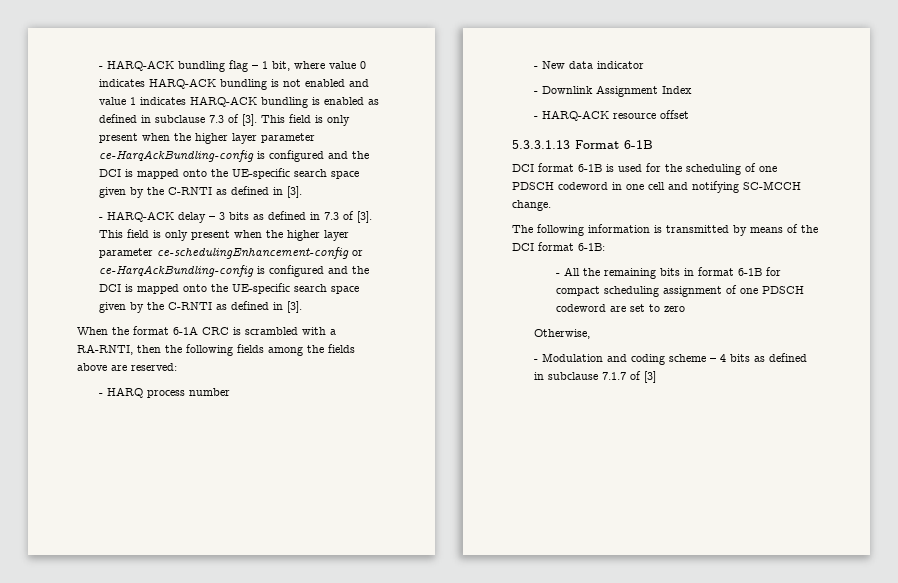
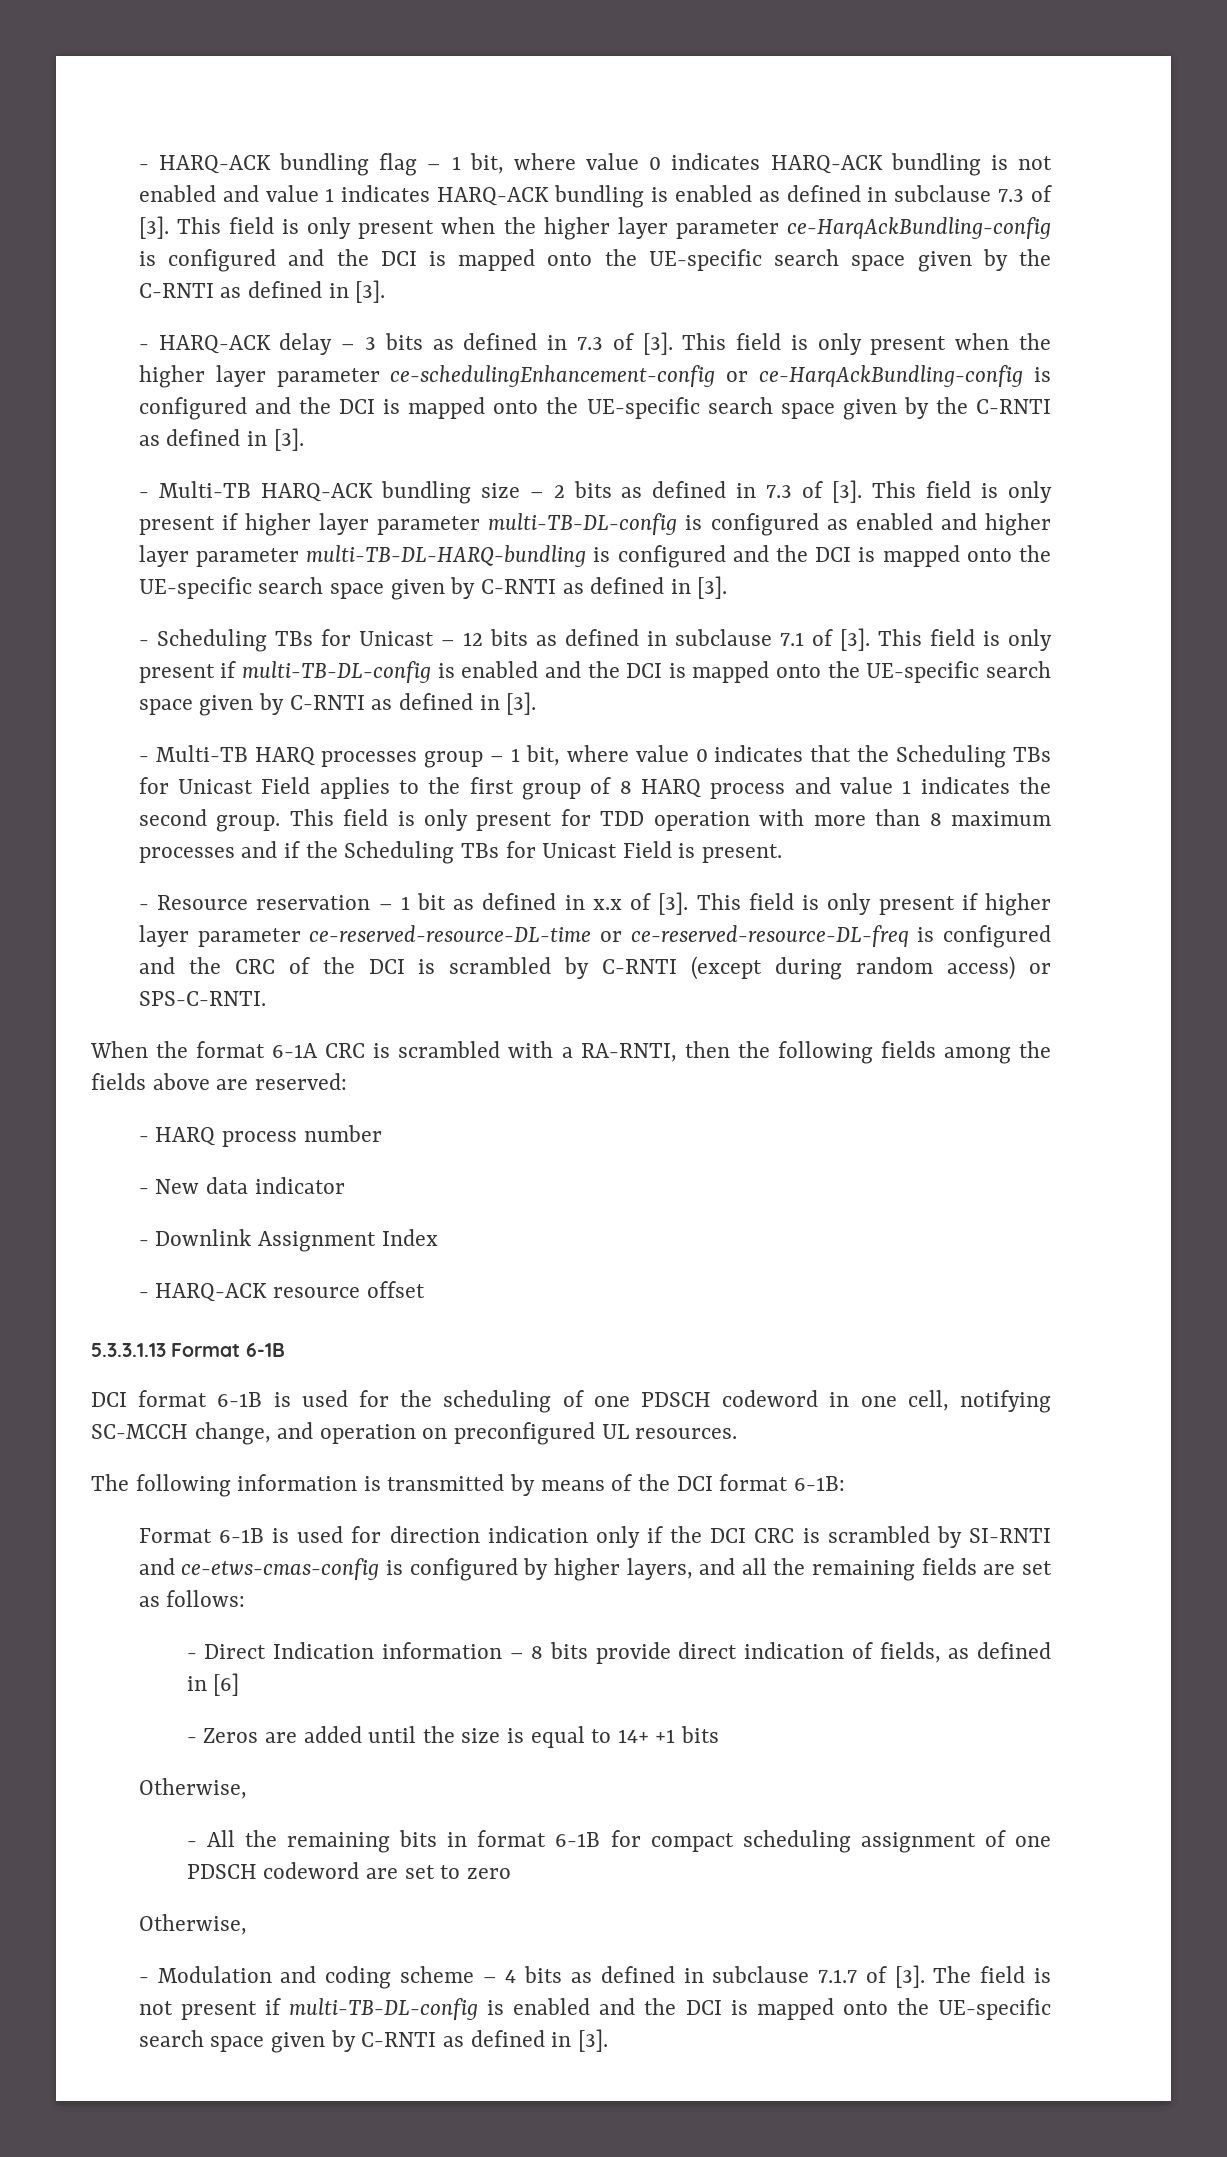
+ - Multi-TB HARQ-ACK bundling size – 2 bits as defined in 7.3 of [3]. This field is only present if higher layer parameter multi-TB-DL-config is configured as enabled and higher layer parameter multi-TB-DL-HARQ-bundling is configured and the DCI is mapped onto the UE-specific search space given by C-RNTI as defined in [3].
+ - Scheduling TBs for Unicast – 12 bits as defined in subclause 7.1 of [3]. This field is only present if multi-TB-DL-config is enabled and the DCI is mapped onto the UE-specific search space given by C-RNTI as defined in [3].
+ - Multi-TB HARQ processes group – 1 bit, where value 0 indicates that the Scheduling TBs for Unicast Field applies to the first group of 8 HARQ process and value 1 indicates the second group. This field is only present for TDD operation with more than 8 maximum processes and if the Scheduling TBs for Unicast Field is present.
+ - Resource reservation – 1 bit as defined in x.x of [3]. This field is only present if higher layer parameter ce-reserved-resource-DL-time or ce-reserved-resource-DL-freq is configured and the CRC of the DCI is scrambled by C-RNTI (except during random access) or SPS-C-RNTI.
- DCI format 6-1B is used for the scheduling of one PDSCH codeword in one cell and notifying SC-MCCH change.
+ DCI format 6-1B is used for the scheduling of one PDSCH codeword in one cell, notifying SC-MCCH change, and operation on preconfigured UL resources.
+ Format 6-1B is used for direction indication only if the DCI CRC is scrambled by SI-RNTI and ce-etws-cmas-config is configured by higher layers, and all the remaining fields are set as follows:
+ - Direct Indication information – 8 bits provide direct indication of fields, as defined in [6]
+ - Zeros are added until the size is equal to 14+ +1 bits
+ Otherwise,
- - Modulation and coding scheme – 4 bits as defined in subclause 7.1.7 of [3]
+ - Modulation and coding scheme – 4 bits as defined in subclause 7.1.7 of [3]. The field is not present if multi-TB-DL-config is enabled and the DCI is mapped onto the UE-specific search space given by C-RNTI as defined in [3].

